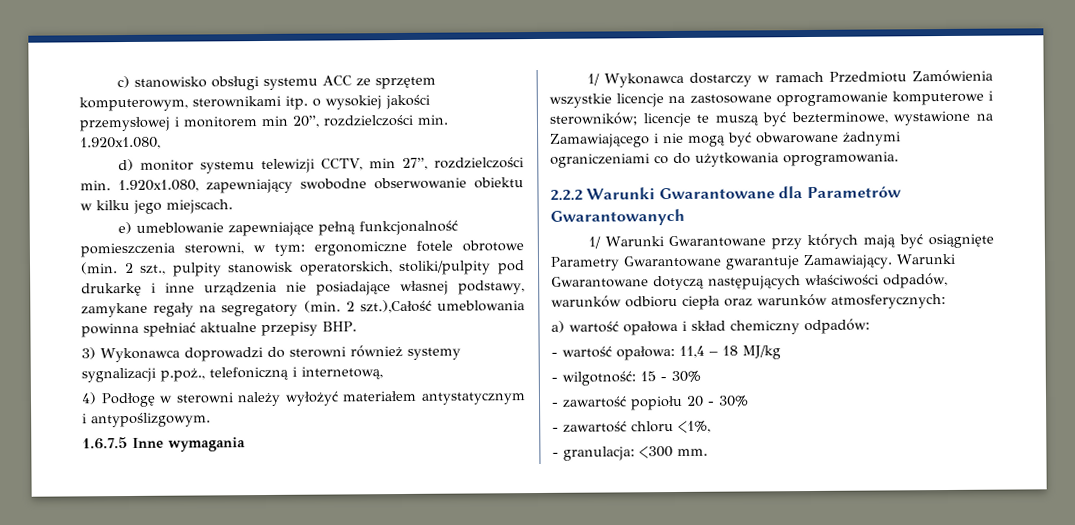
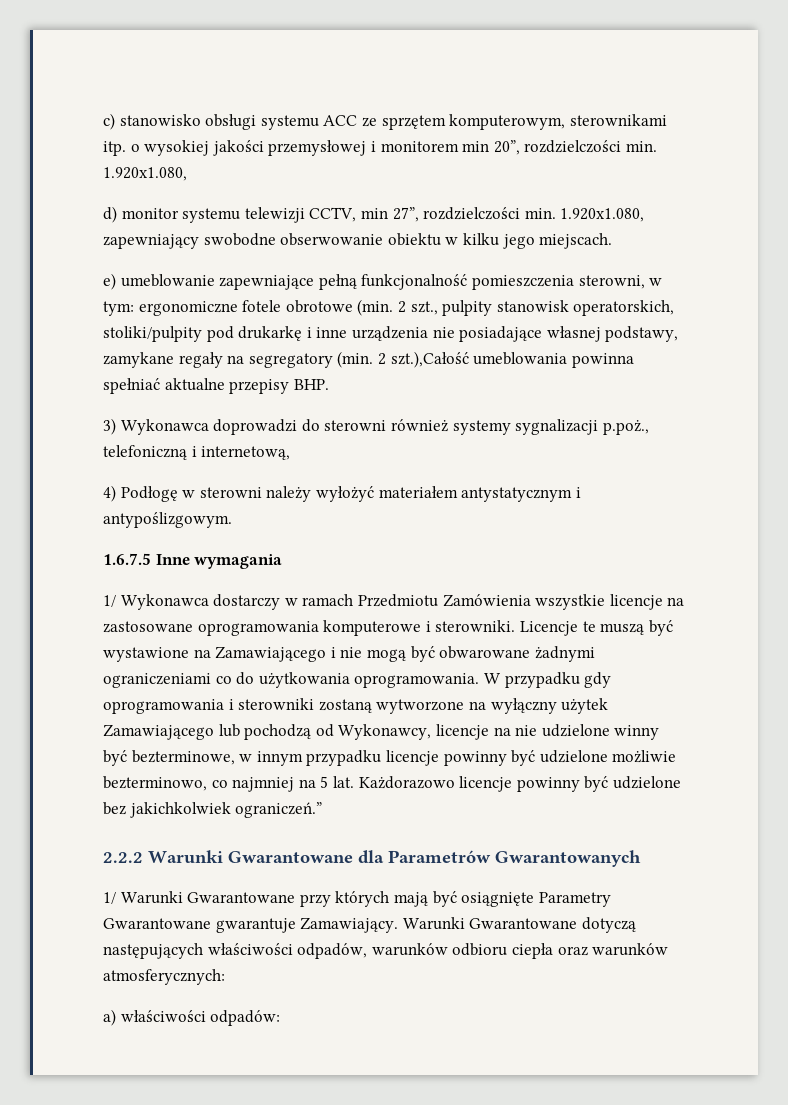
- 1/ Wykonawca dostarczy w ramach Przedmiotu Zamówienia wszystkie licencje na zastosowane oprogramowanie komputerowe i sterowników; licencje te muszą być bezterminowe, wystawione na Zamawiającego i nie mogą być obwarowane żadnymi ograniczeniami co do użytkowania oprogramowania.
+ 1/ Wykonawca dostarczy w ramach Przedmiotu Zamówienia wszystkie licencje na zastosowane oprogramowania komputerowe i sterowniki. Licencje te muszą być wystawione na Zamawiającego i nie mogą być obwarowane żadnymi ograniczeniami co do użytkowania oprogramowania. W przypadku gdy oprogramowania i sterowniki zostaną wytworzone na wyłączny użytek Zamawiającego lub pochodzą od Wykonawcy, licencje na nie udzielone winny być bezterminowe, w innym przypadku licencje powinny być udzielone możliwie bezterminowo, co najmniej na 5 lat. Każdorazowo licencje powinny być udzielone bez jakichkolwiek ograniczeń.”
- a) wartość opałowa i skład chemiczny odpadów:
- - wartość opałowa: 11,4 – 18 MJ/kg
- - wilgotność: 15 - 30%
- - zawartość popiołu 20 - 30%
- - zawartość chloru <1%,
- - granulacja: <300 mm.
+ a) właściwości odpadów:

